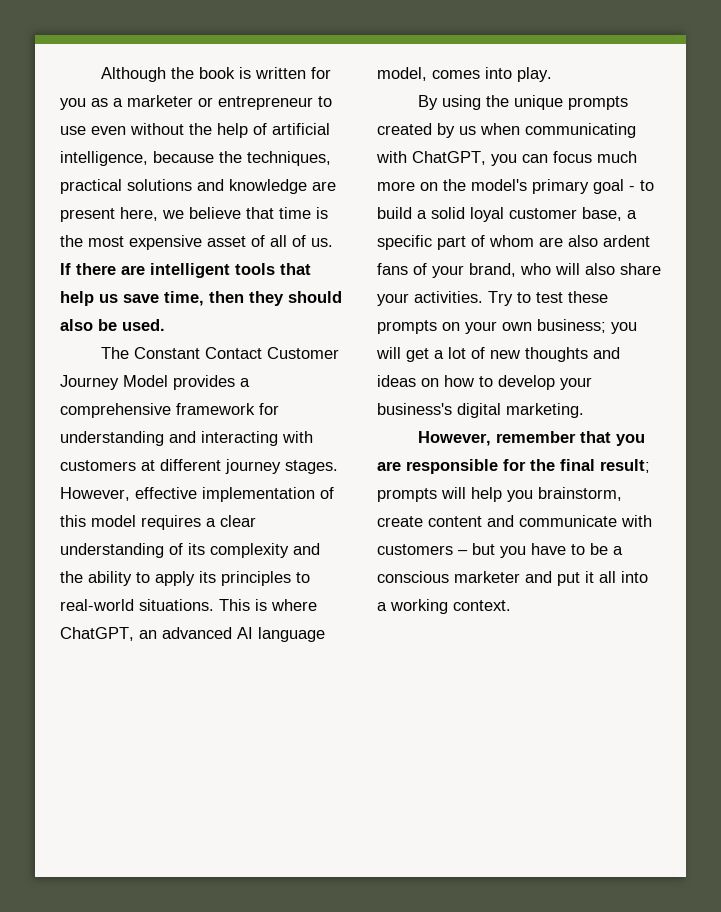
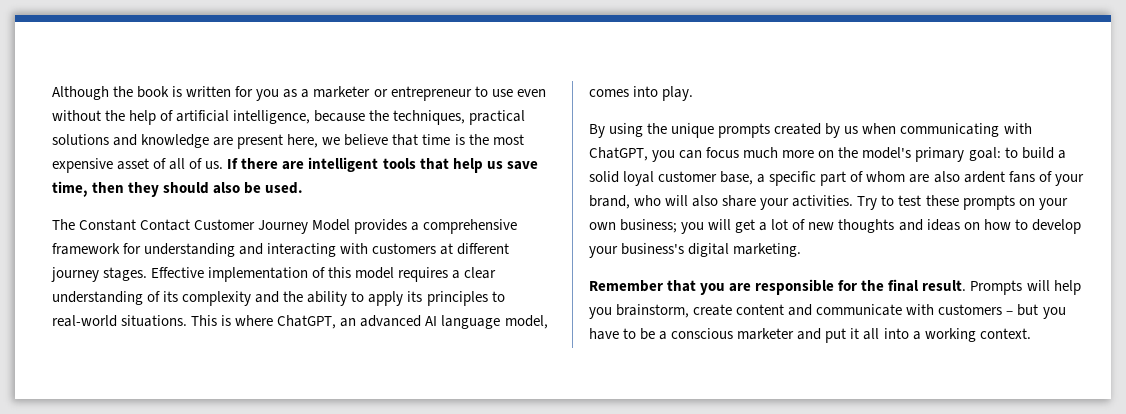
- However, effective implementation of this model requires a clear understanding of its complexity and the ability to apply its principles to real-world situations.
+ Effective implementation of this model requires a clear understanding of its complexity and the ability to apply its principles to real-world situations.
- By using the unique prompts created by us when communicating with ChatGPT, you can focus much more on the model's primary goal - to build a solid loyal customer base, a specific part of whom are also ardent fans of your brand, who will also share your activities.
+ By using the unique prompts created by us when communicating with ChatGPT, you can focus much more on the model's primary goal: to build a solid loyal customer base, a specific part of whom are also ardent fans of your brand, who will also share your activities.
- However, remember that you are responsible for the final result; prompts will help you brainstorm, create content and communicate with customers – but you have to be a conscious marketer and put it all into a working context.
+ Remember that you are responsible for the final result. Prompts will help you brainstorm, create content and communicate with customers – but you have to be a conscious marketer and put it all into a working context.

